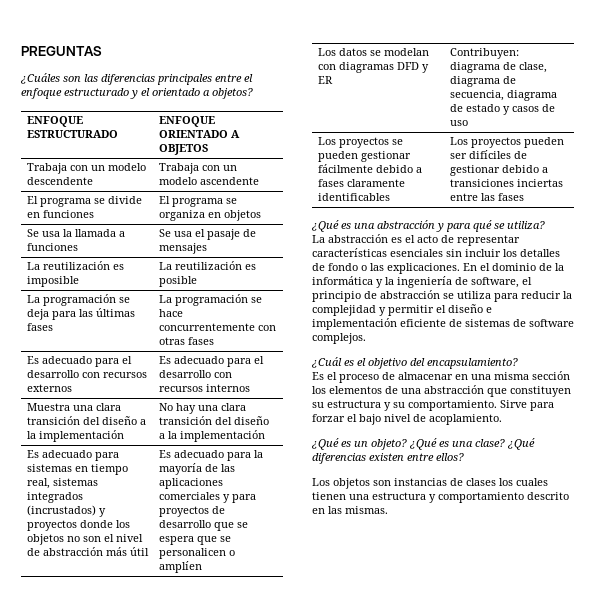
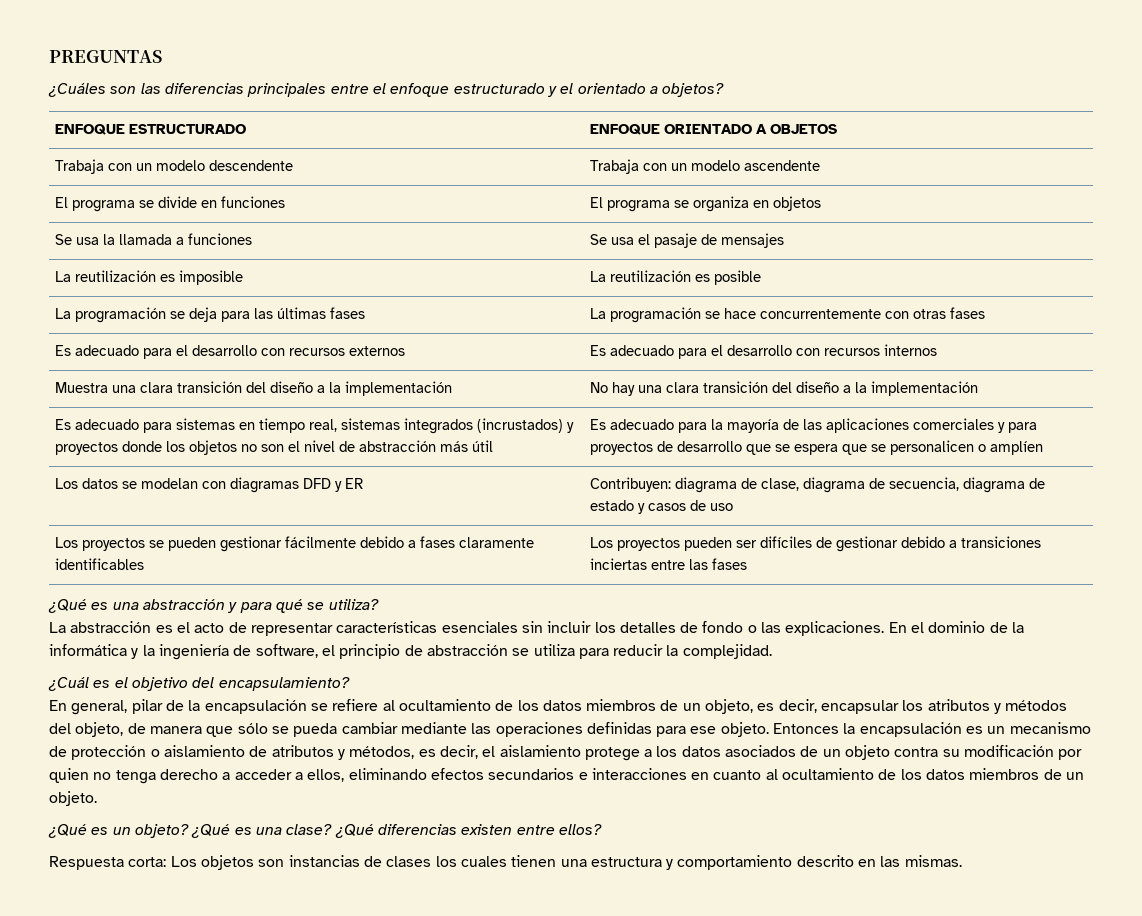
- En el dominio de la informática y la ingeniería de software, el principio de abstracción se utiliza para reducir la complejidad y permitir el diseño e implementación eficiente de sistemas de software complejos.
+ En el dominio de la informática y la ingeniería de software, el principio de abstracción se utiliza para reducir la complejidad.
- Es el proceso de almacenar en una misma sección los elementos de una abstracción que constituyen su estructura y su comportamiento. Sirve para forzar el bajo nivel de acoplamiento.
+ En general, pilar de la encapsulación se refiere al ocultamiento de los datos miembros de un objeto, es decir, encapsular los atributos y métodos del objeto, de manera que sólo se pueda cambiar mediante las operaciones definidas para ese objeto. Entonces la encapsulación es un mecanismo de protección o aislamiento de atributos y métodos, es decir, el aislamiento protege a los datos asociados de un objeto contra su modificación por quien no tenga derecho a acceder a ellos, eliminando efectos secundarios e interacciones en cuanto al ocultamiento de los datos miembros de un objeto.
- Los objetos son instancias de clases los cuales tienen una estructura y comportamiento descrito en las mismas.
+ Respuesta corta: Los objetos son instancias de clases los cuales tienen una estructura y comportamiento descrito en las mismas.

